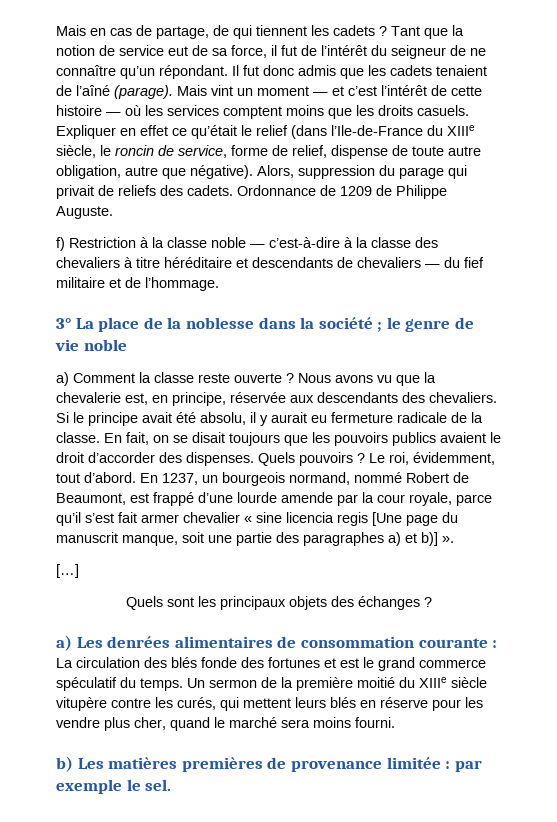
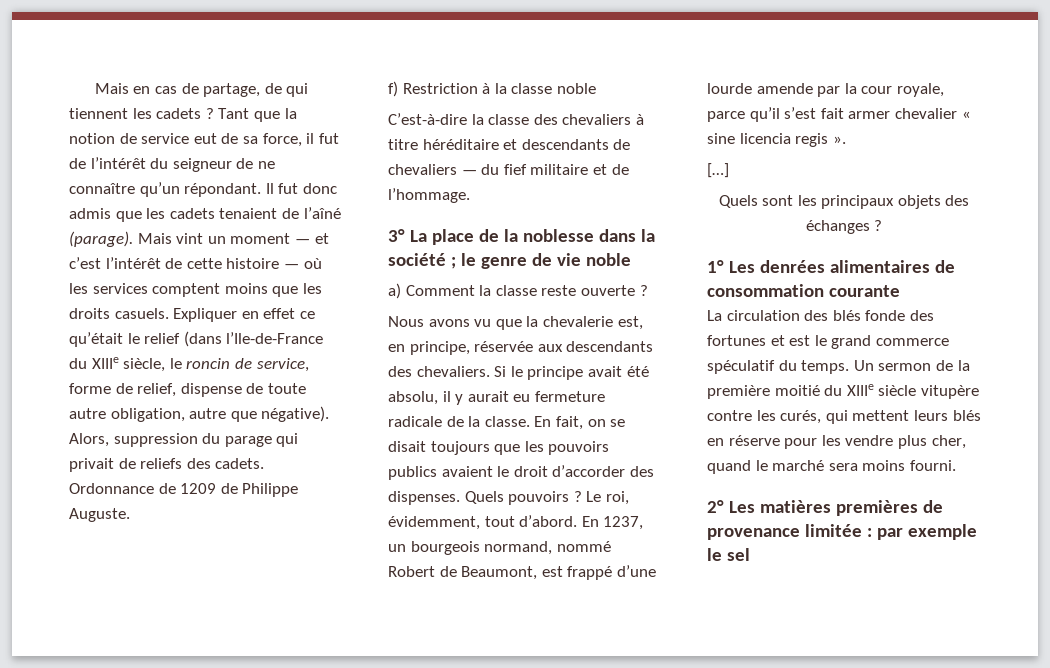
- f) Restriction à la classe noble — c’est-à-dire à la classe des chevaliers à titre héréditaire et descendants de chevaliers — du fief militaire et de l’hommage.
+ f) Restriction à la classe noble
+ C’est-à-dire la classe des chevaliers à titre héréditaire et descendants de chevaliers — du fief militaire et de l’hommage.
- a) Comment la classe reste ouverte ? Nous avons vu que la chevalerie est, en principe, réservée aux descendants des chevaliers.
+ a) Comment la classe reste ouverte ?
+ Nous avons vu que la chevalerie est, en principe, réservée aux descendants des chevaliers.
- En 1237, un bourgeois normand, nommé Robert de Beaumont, est frappé d’une lourde amende par la cour royale, parce qu’il s’est fait armer chevalier « sine licencia regis [Une page du manuscrit manque, soit une partie des paragraphes a) et b)] ».
+ En 1237, un bourgeois normand, nommé Robert de Beaumont, est frappé d’une lourde amende par la cour royale, parce qu’il s’est fait armer chevalier « sine licencia regis ».
- a) Les denrées alimentaires de consommation courante :
+ 1° Les denrées alimentaires de consommation courante
- b) Les matières premières de provenance limitée : par exemple le sel.
+ 2° Les matières premières de provenance limitée : par exemple le sel

